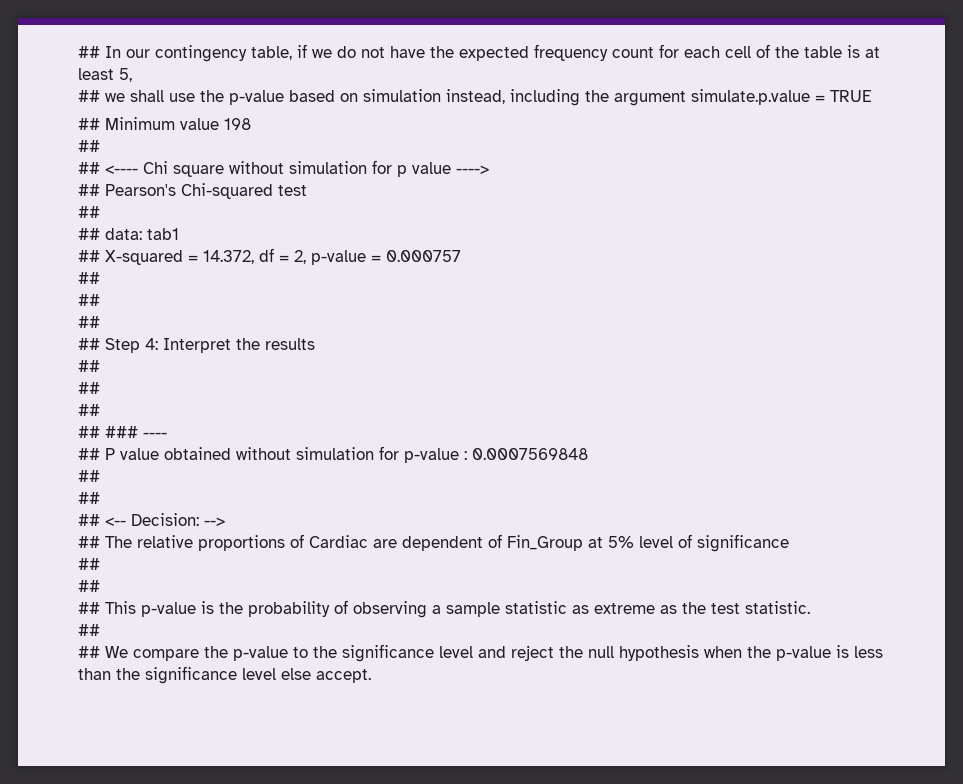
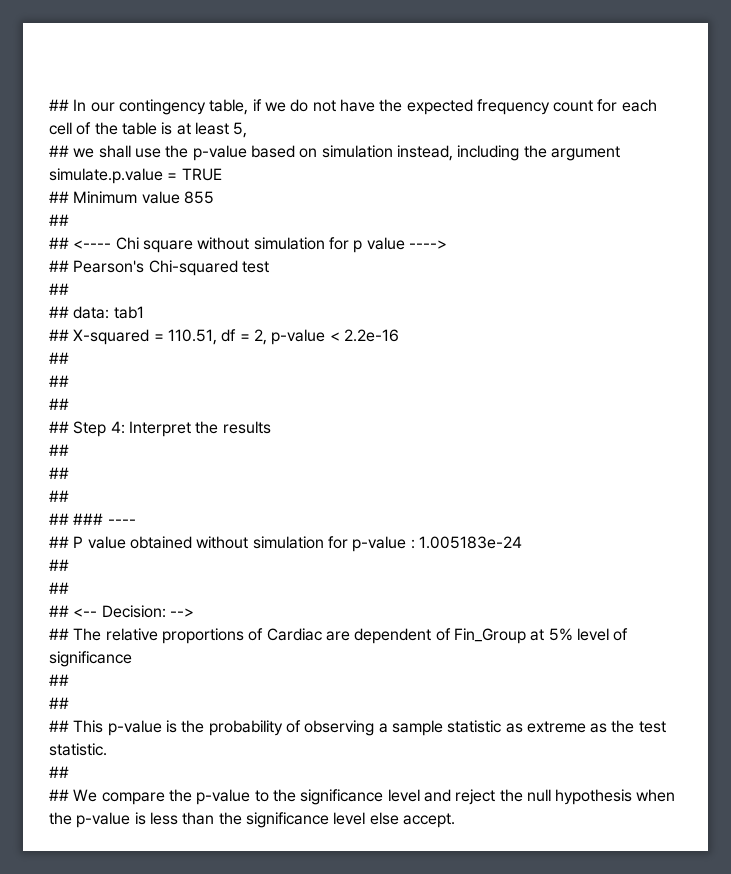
- ## Minimum value 198
+ ## Minimum value 855
- ## X-squared = 14.372, df = 2, p-value = 0.000757
+ ## X-squared = 110.51, df = 2, p-value < 2.2e-16
- ## P value obtained without simulation for p-value : 0.0007569848
+ ## P value obtained without simulation for p-value : 1.005183e-24

